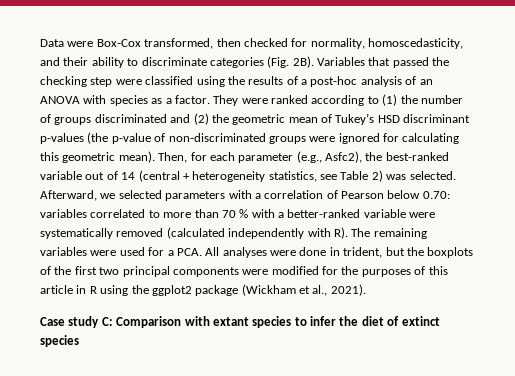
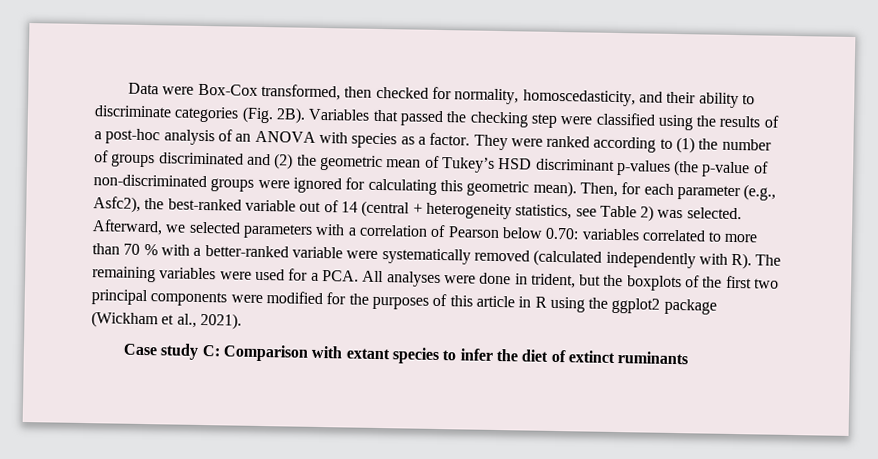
- Case study C: Comparison with extant species to infer the diet of extinct species
+ Case study C: Comparison with extant species to infer the diet of extinct ruminants

